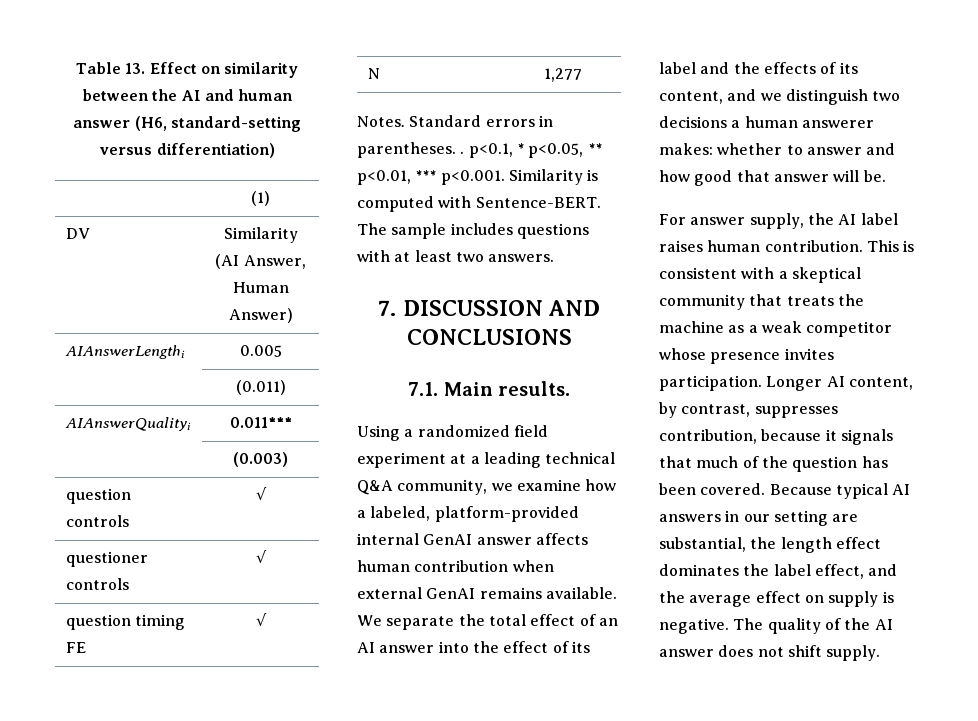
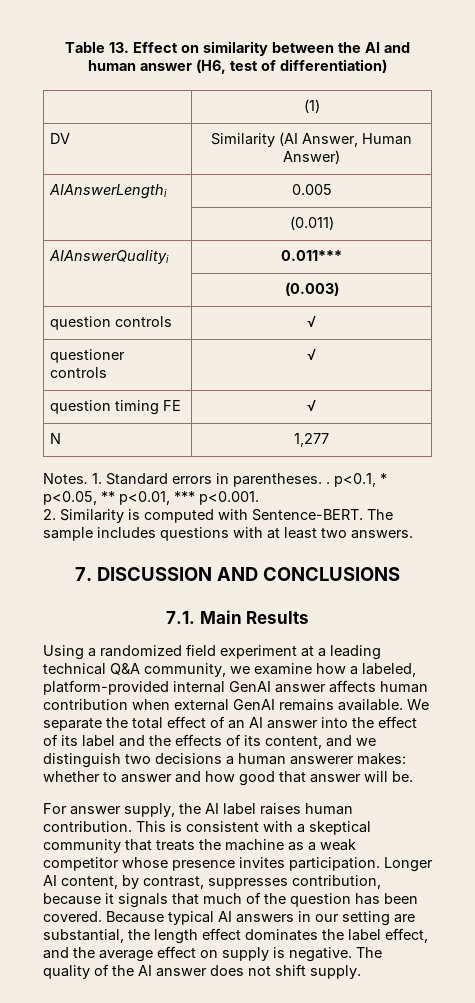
- Table 13. Effect on similarity between the AI and human answer (H6, standard-setting versus differentiation)
+ Table 13. Effect on similarity between the AI and human answer (H6, test of differentiation)
- Standard errors in parentheses. . p<0.1, * p<0.05, ** p<0.01, *** p<0.001. Similarity is computed with Sentence-BERT.
+ 1. Standard errors in parentheses. . p<0.1, * p<0.05, ** p<0.01, *** p<0.001.
+ 2. Similarity is computed with Sentence-BERT.
- 7.1. Main results.
+ 7.1. Main Results

